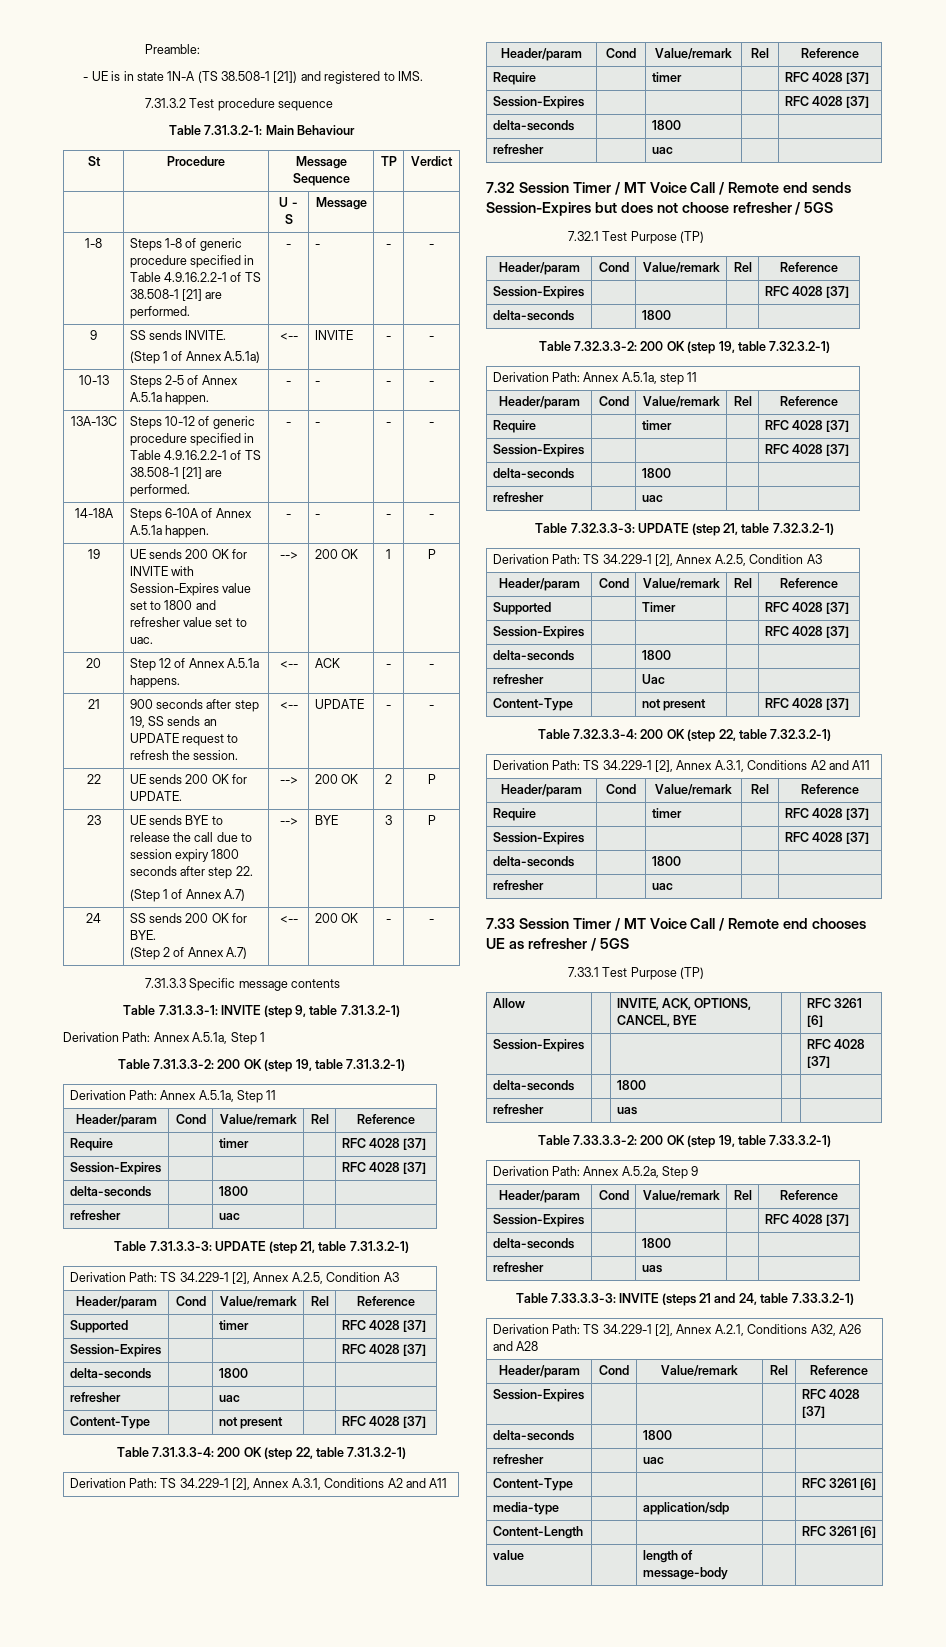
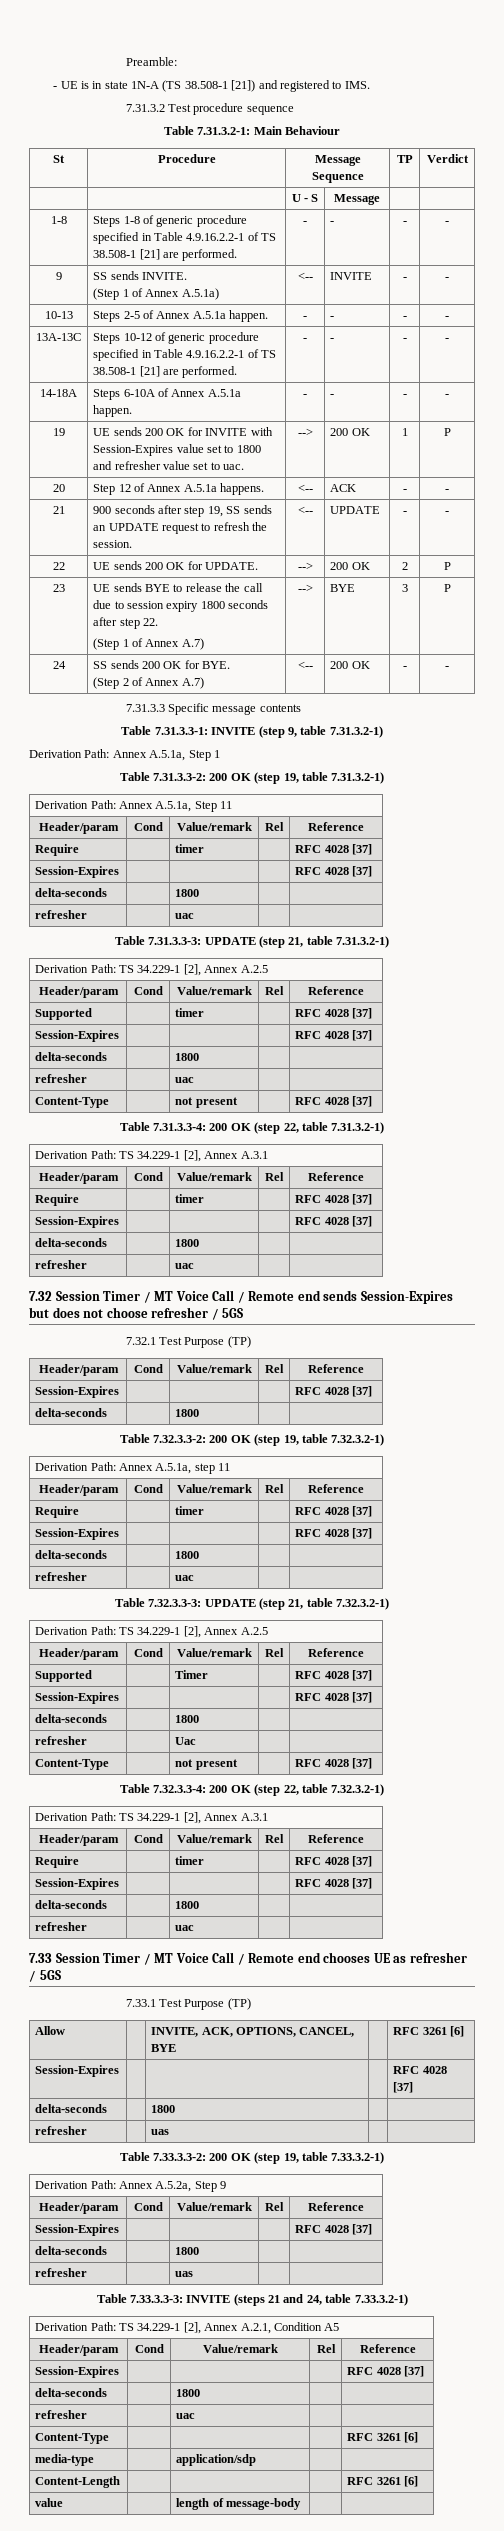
  Table 7.31.3.3-3: UPDATE (step 21, table 7.31.3.2-1)
- Derivation Path: TS 34.229-1 [2], Annex A.2.5, Condition A3
+ Derivation Path: TS 34.229-1 [2], Annex A.2.5
  Table 7.31.3.3-4: 200 OK (step 22, table 7.31.3.2-1)
- Derivation Path: TS 34.229-1 [2], Annex A.3.1, Conditions A2 and A11
+ Derivation Path: TS 34.229-1 [2], Annex A.3.1
  Table 7.32.3.3-3: UPDATE (step 21, table 7.32.3.2-1)
- Derivation Path: TS 34.229-1 [2], Annex A.2.5, Condition A3
+ Derivation Path: TS 34.229-1 [2], Annex A.2.5
  Table 7.32.3.3-4: 200 OK (step 22, table 7.32.3.2-1)
- Derivation Path: TS 34.229-1 [2], Annex A.3.1, Conditions A2 and A11
+ Derivation Path: TS 34.229-1 [2], Annex A.3.1
- Derivation Path: TS 34.229-1 [2], Annex A.2.1, Conditions A32, A26 and A28
+ Derivation Path: TS 34.229-1 [2], Annex A.2.1, Condition A5

